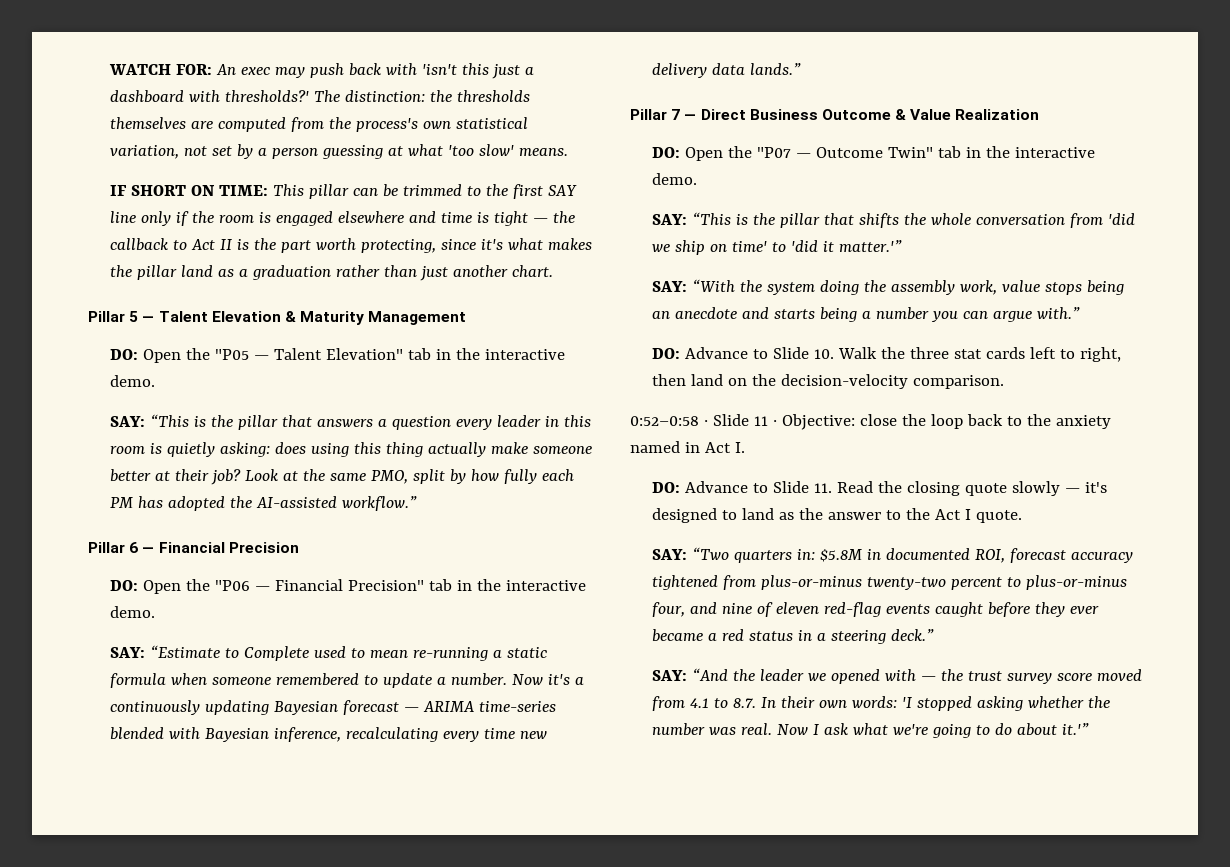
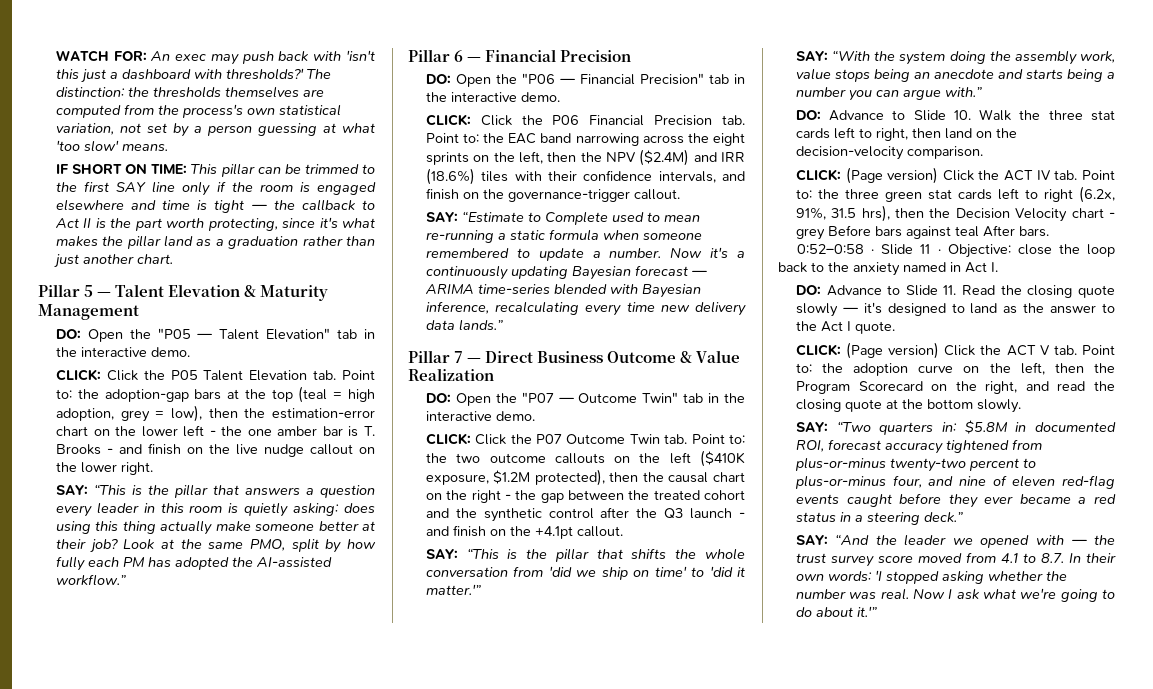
+ CLICK: Click the P05 Talent Elevation tab. Point to: the adoption-gap bars at the top (teal = high adoption, grey = low), then the estimation-error chart on the lower left - the one amber bar is T. Brooks - and finish on the live nudge callout on the lower right.
+ CLICK: Click the P06 Financial Precision tab. Point to: the EAC band narrowing across the eight sprints on the left, then the NPV ($2.4M) and IRR (18.6%) tiles with their confidence intervals, and finish on the governance-trigger callout.
+ CLICK: Click the P07 Outcome Twin tab. Point to: the two outcome callouts on the left ($410K exposure, $1.2M protected), then the causal chart on the right - the gap between the treated cohort and the synthetic control after the Q3 launch - and finish on the +4.1pt callout.
+ CLICK: (Page version) Click the ACT IV tab. Point to: the three green stat cards left to right (6.2x, 91%, 31.5 hrs), then the Decision Velocity chart - grey Before bars against teal After bars.
+ CLICK: (Page version) Click the ACT V tab. Point to: the adoption curve on the left, then the Program Scorecard on the right, and read the closing quote at the bottom slowly.

